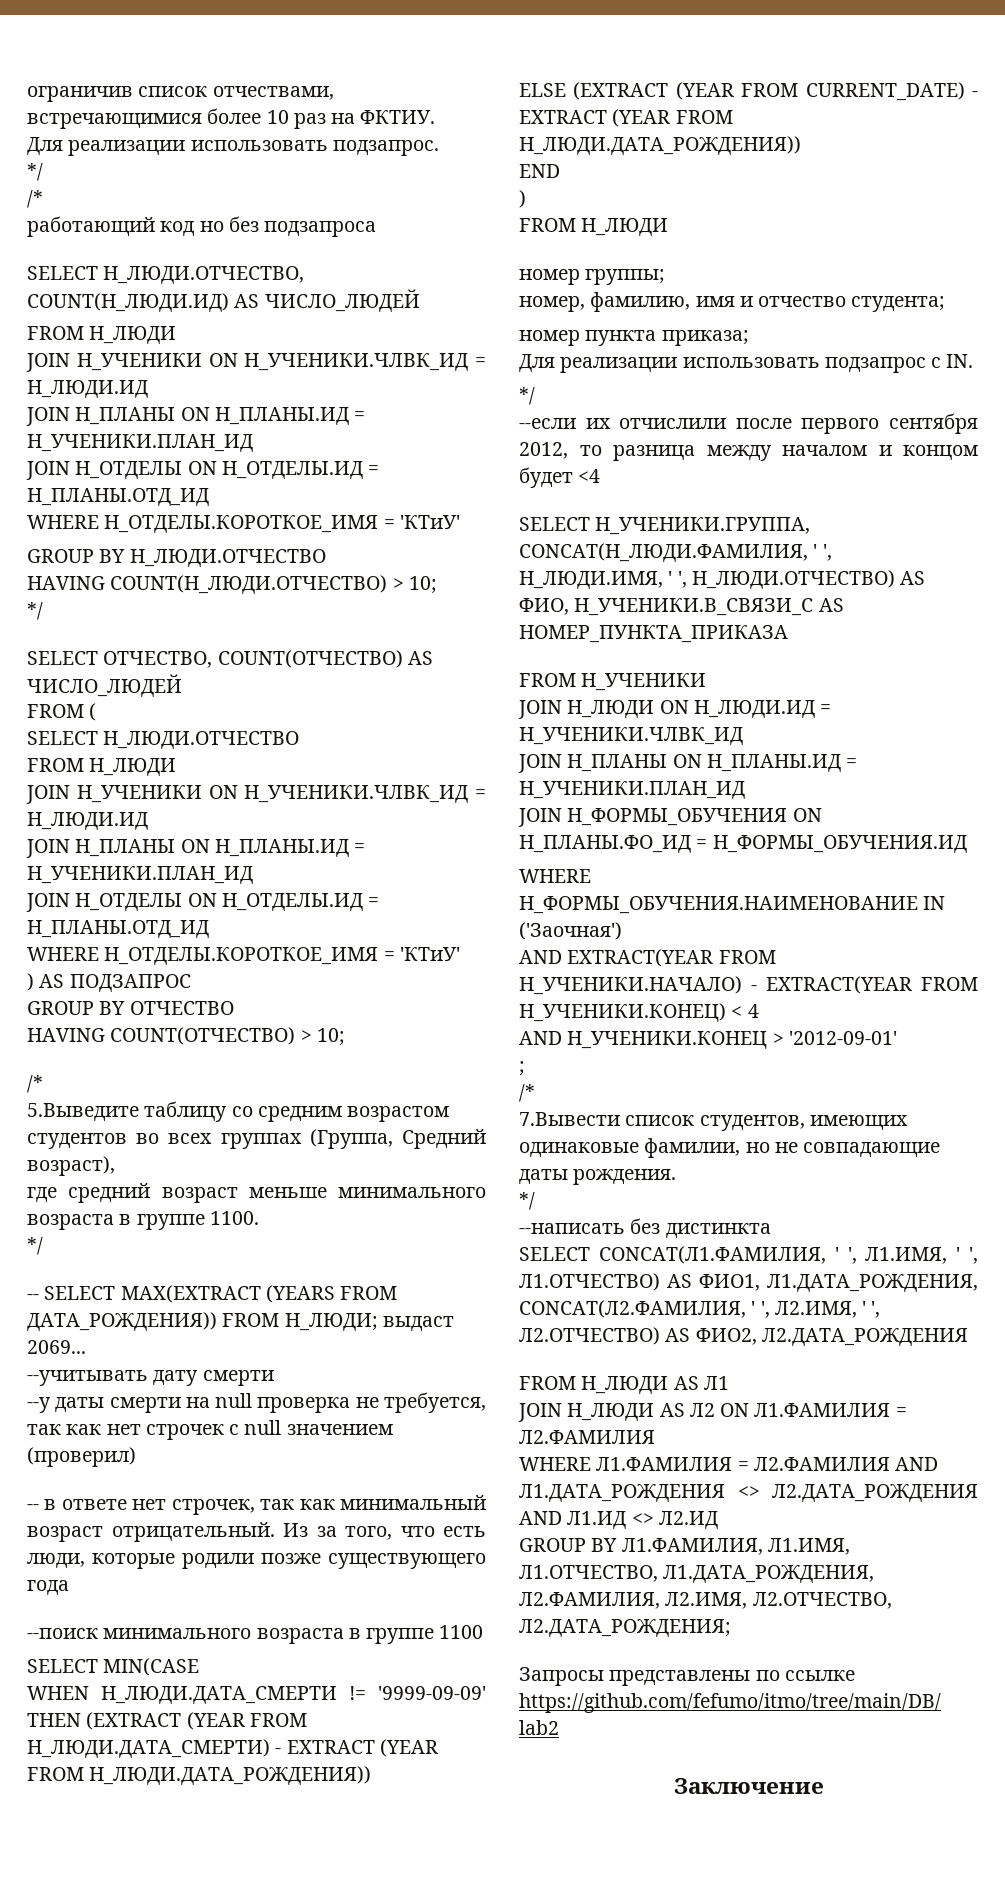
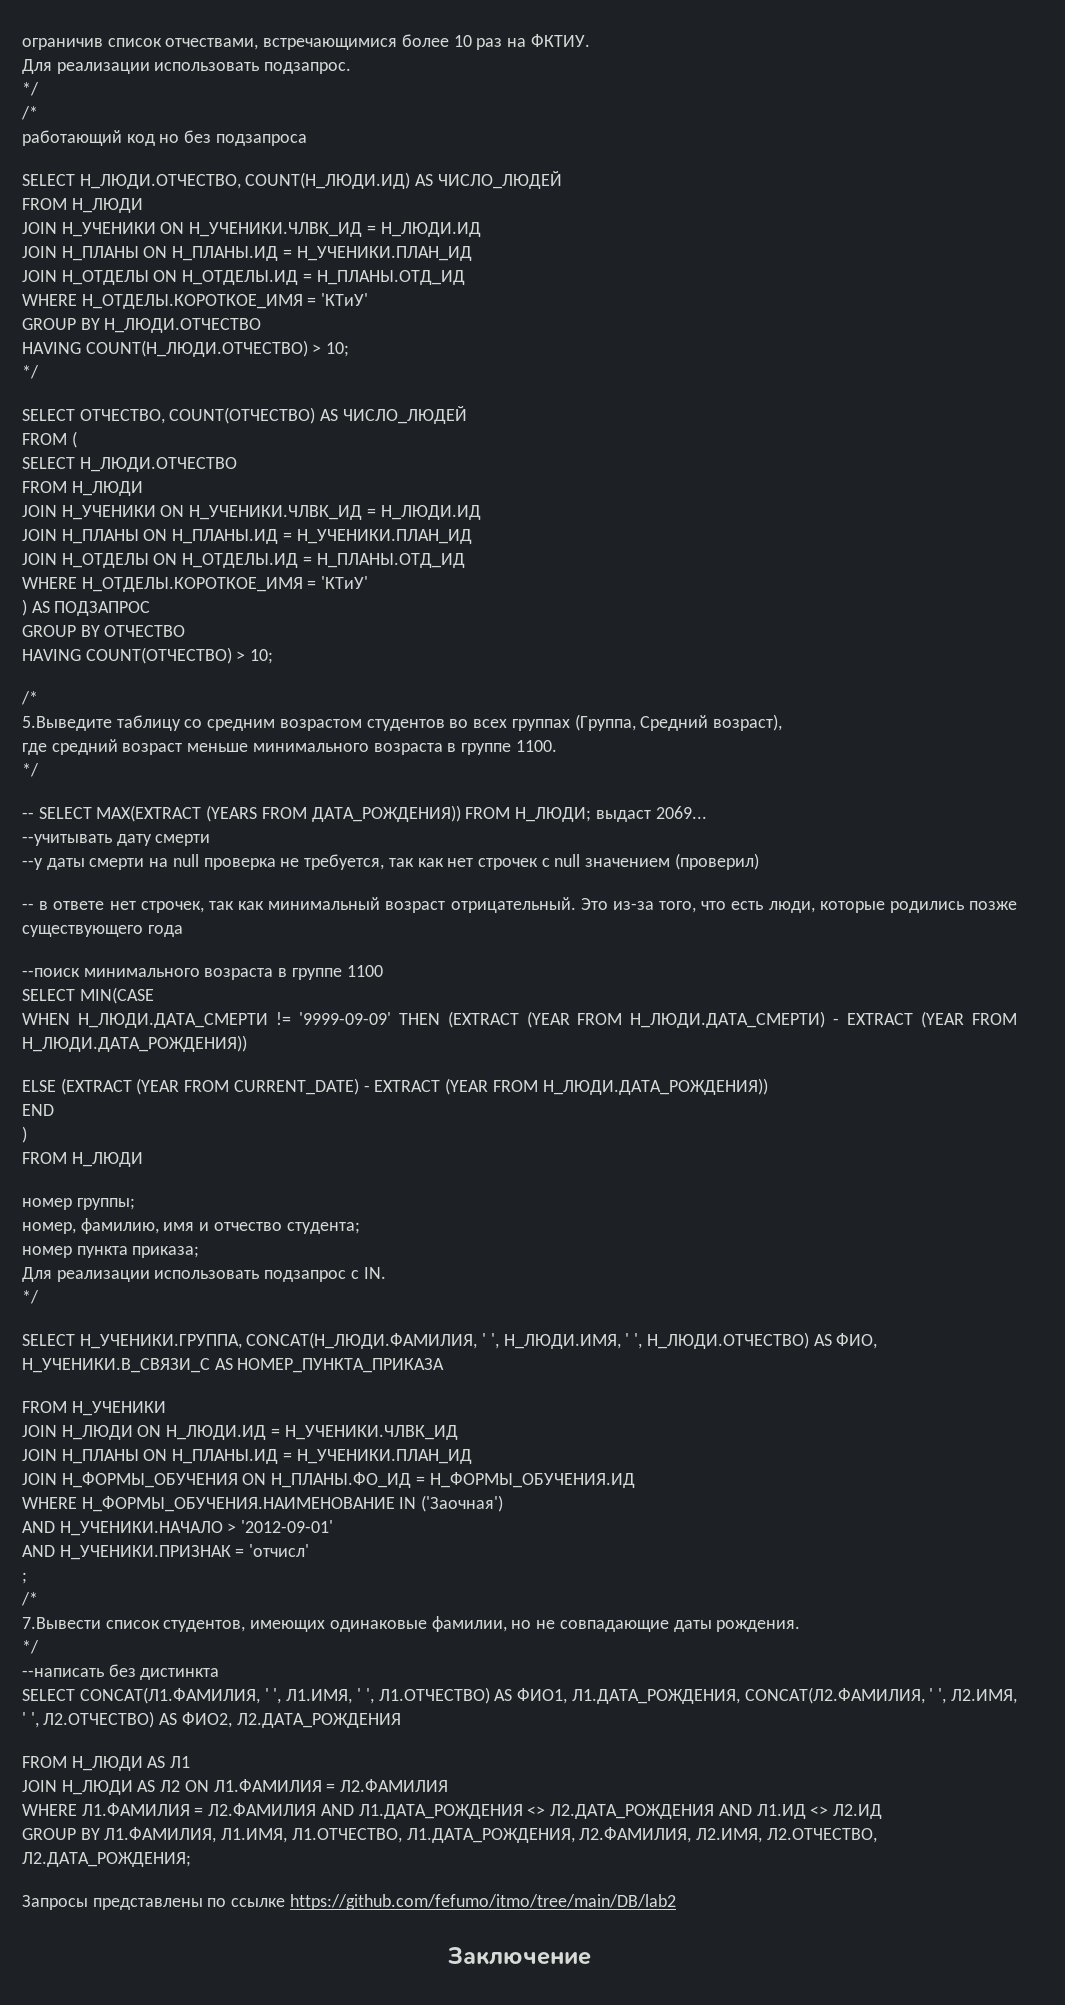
- Из за того, что есть люди, которые родили позже существующего года
+ Это из-за того, что есть люди, которые родились позже существующего года
- --если их отчислили после первого сентября 2012, то разница между началом и концом будет <4
- AND EXTRACT(YEAR FROM Н_УЧЕНИКИ.НАЧАЛО) - EXTRACT(YEAR FROM Н_УЧЕНИКИ.КОНЕЦ) < 4
- AND Н_УЧЕНИКИ.КОНЕЦ > '2012-09-01'
+ AND Н_УЧЕНИКИ.НАЧАЛО > '2012-09-01'
+ AND Н_УЧЕНИКИ.ПРИЗНАК = 'отчисл'

